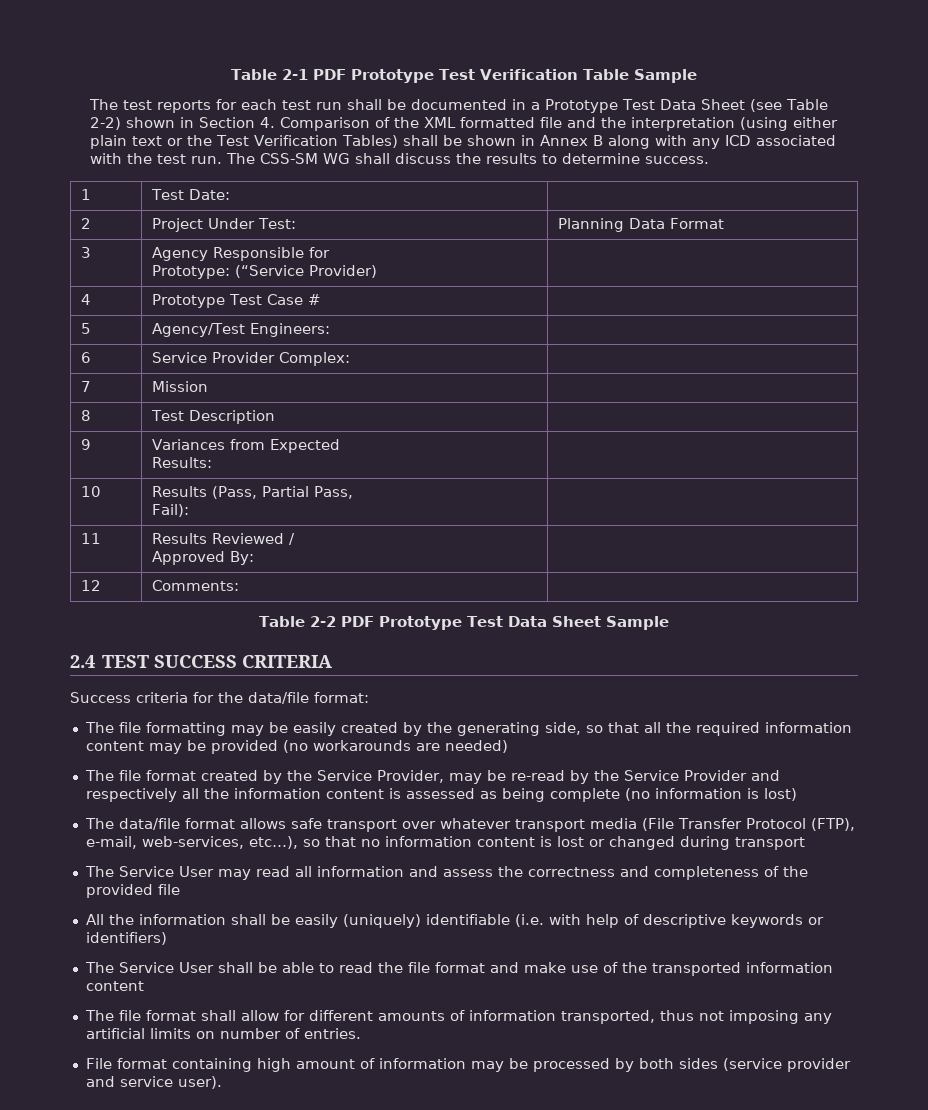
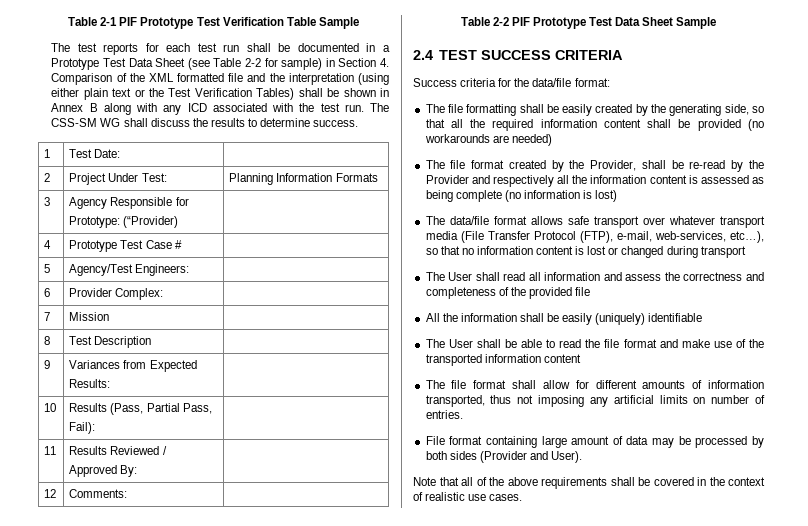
- Table 2-1 PDF Prototype Test Verification Table Sample
+ Table 2-1 PIF Prototype Test Verification Table Sample
- The test reports for each test run shall be documented in a Prototype Test Data Sheet (see Table 2-2) shown in Section 4. Comparison of the XML formatted file and the interpretation (using either plain text or the Test Verification Tables) shall be shown in Annex B along with any ICD associated with the test run.
+ The test reports for each test run shall be documented in a Prototype Test Data Sheet (see Table 2-2 for sample) in Section 4. Comparison of the XML formatted file and the interpretation (using either plain text or the Test Verification Tables) shall be shown in Annex B along with any ICD associated with the test run.
- 2 | Project Under Test: | Planning Data Format
+ 2 | Project Under Test: | Planning Information Formats
  3 | Agency Responsible for
- Prototype: (“Service Provider) |
+ Prototype: (“Provider) |
- 6 | Service Provider Complex: |
+ 6 | Provider Complex: |
- Table 2-2 PDF Prototype Test Data Sheet Sample
+ Table 2-2 PIF Prototype Test Data Sheet Sample
- The file formatting may be easily created by the generating side, so that all the required information content may be provided (no workarounds are needed)
+ The file formatting shall be easily created by the generating side, so that all the required information content shall be provided (no workarounds are needed)
- The file format created by the Service Provider, may be re-read by the Service Provider and respectively all the information content is assessed as being complete (no information is lost)
+ The file format created by the Provider, shall be re-read by the Provider and respectively all the information content is assessed as being complete (no information is lost)
- The Service User may read all information and assess the correctness and completeness of the provided file
+ The User shall read all information and assess the correctness and completeness of the provided file
- All the information shall be easily (uniquely) identifiable (i.e. with help of descriptive keywords or identifiers)
- The Service User shall be able to read the file format and make use of the transported information content
+ All the information shall be easily (uniquely) identifiable
+ The User shall be able to read the file format and make use of the transported information content
- File format containing high amount of information may be processed by both sides (service provider and service user).
+ File format containing large amount of data may be processed by both sides (Provider and User).
+ Note that all of the above requirements shall be covered in the context of realistic use cases.

